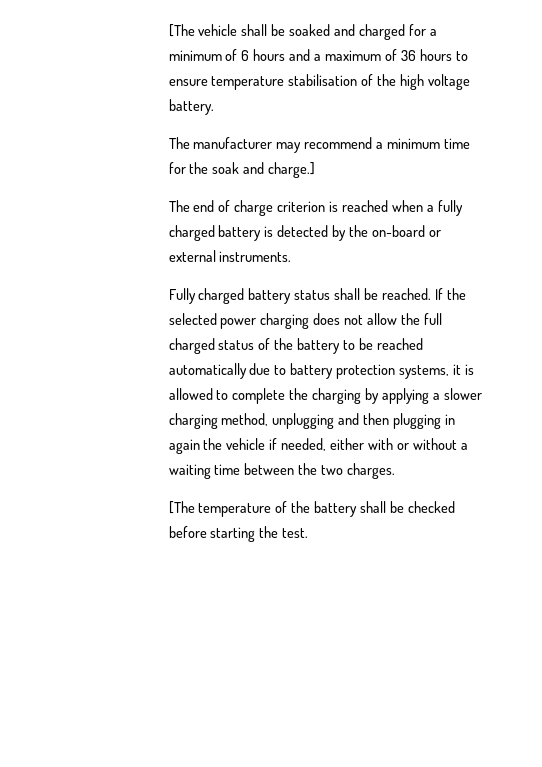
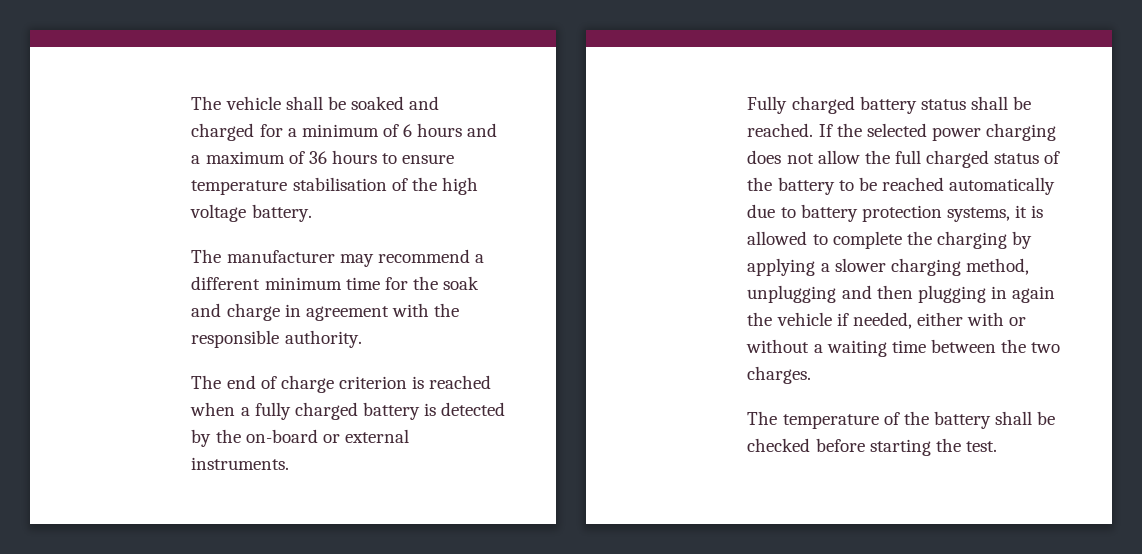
- [The vehicle shall be soaked and charged for a minimum of 6 hours and a maximum of 36 hours to ensure temperature stabilisation of the high voltage battery.
+ The vehicle shall be soaked and charged for a minimum of 6 hours and a maximum of 36 hours to ensure temperature stabilisation of the high voltage battery.
- The manufacturer may recommend a minimum time for the soak and charge.]
+ The manufacturer may recommend a different minimum time for the soak and charge in agreement with the responsible authority.
- [The temperature of the battery shall be checked before starting the test.
+ The temperature of the battery shall be checked before starting the test.

